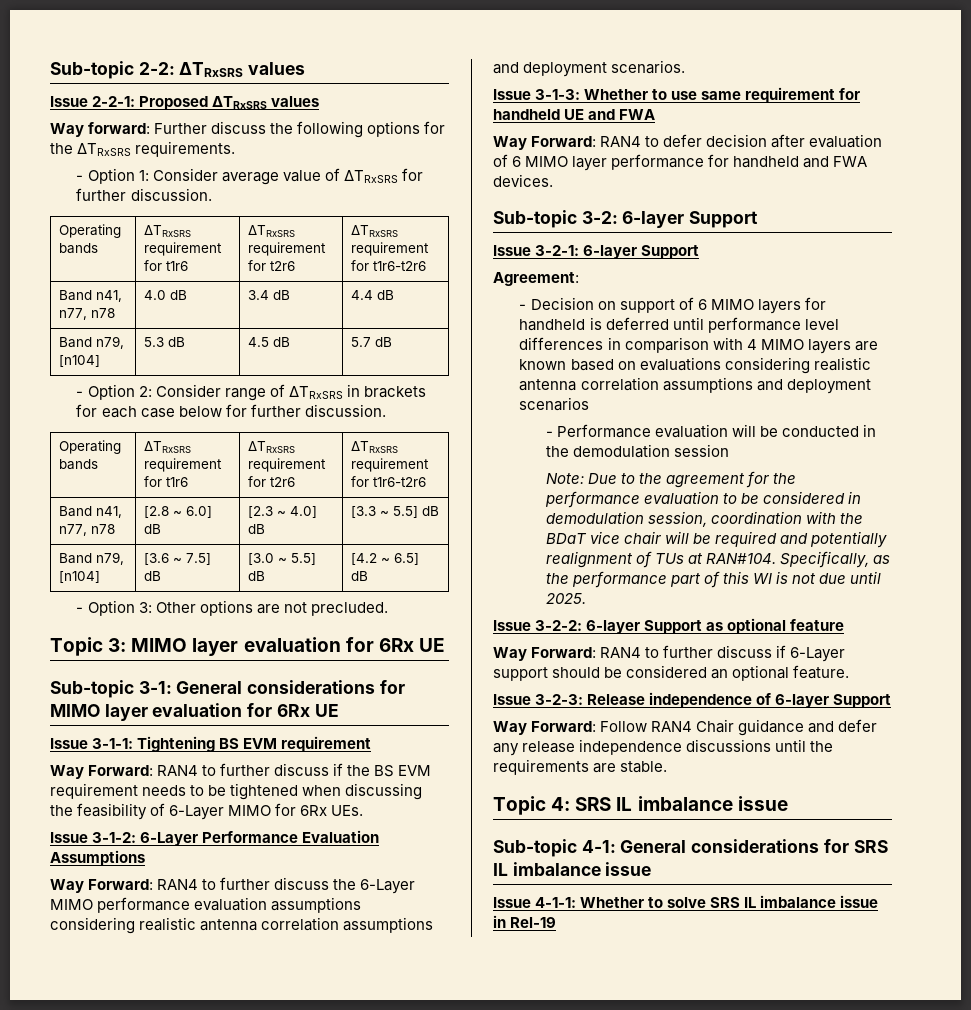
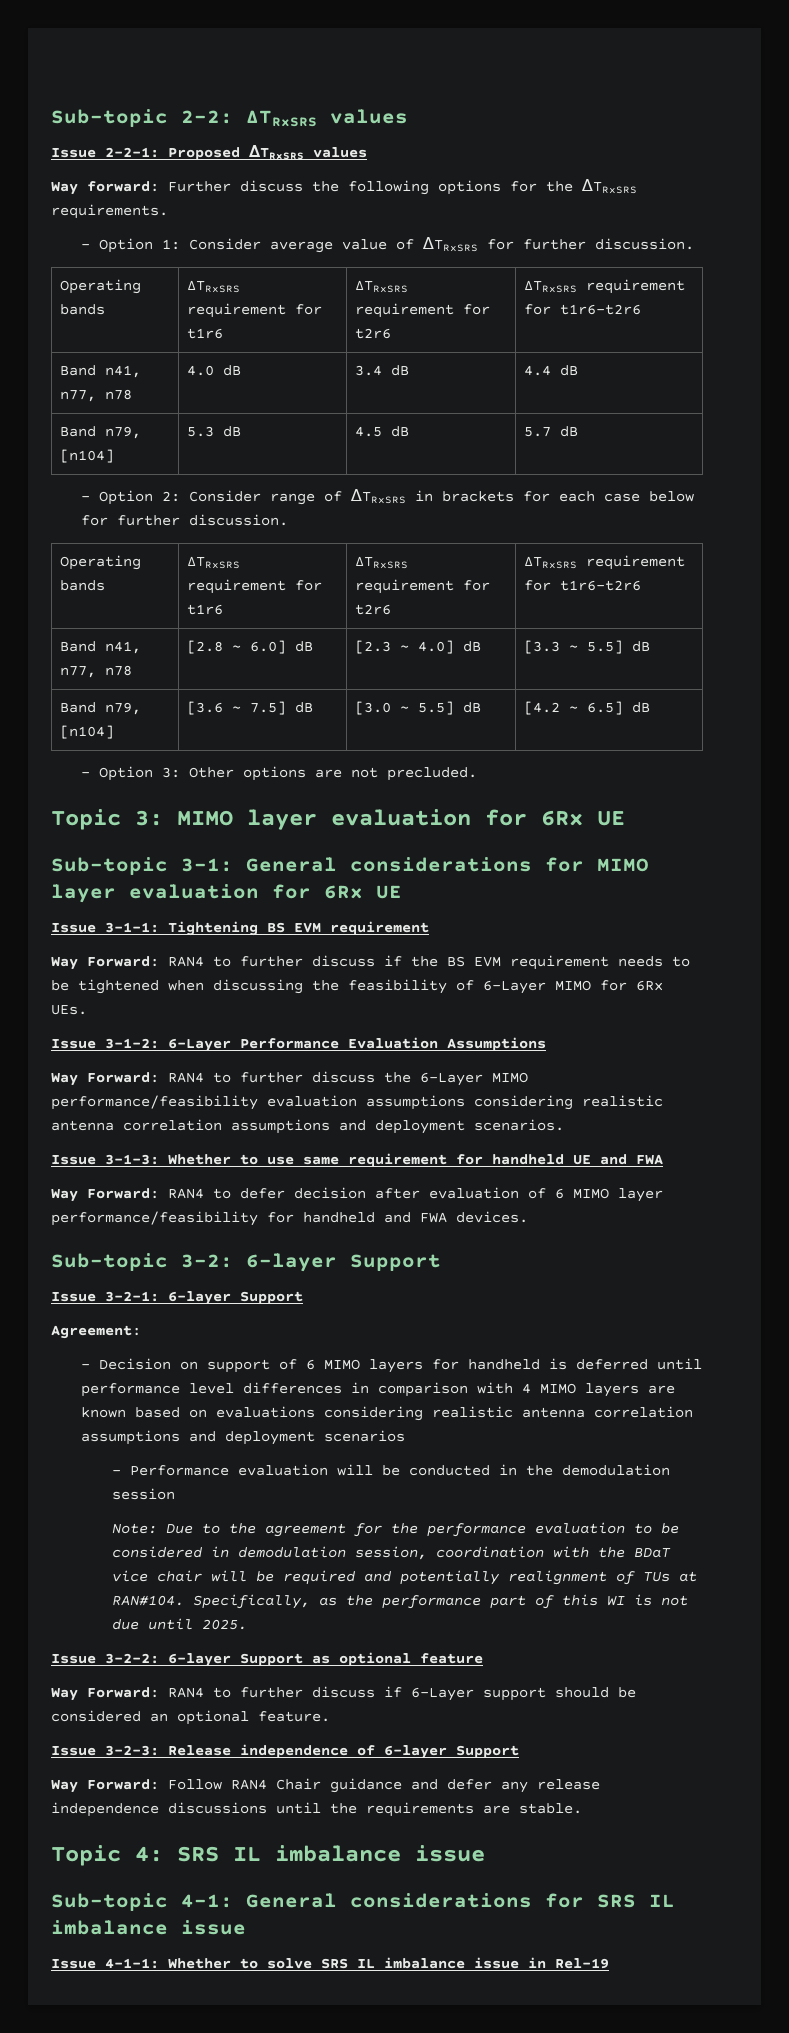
- Way Forward: RAN4 to further discuss the 6-Layer MIMO performance evaluation assumptions considering realistic antenna correlation assumptions and deployment scenarios.
+ Way Forward: RAN4 to further discuss the 6-Layer MIMO performance/feasibility evaluation assumptions considering realistic antenna correlation assumptions and deployment scenarios.
- Way Forward: RAN4 to defer decision after evaluation of 6 MIMO layer performance for handheld and FWA devices.
+ Way Forward: RAN4 to defer decision after evaluation of 6 MIMO layer performance/feasibility for handheld and FWA devices.

